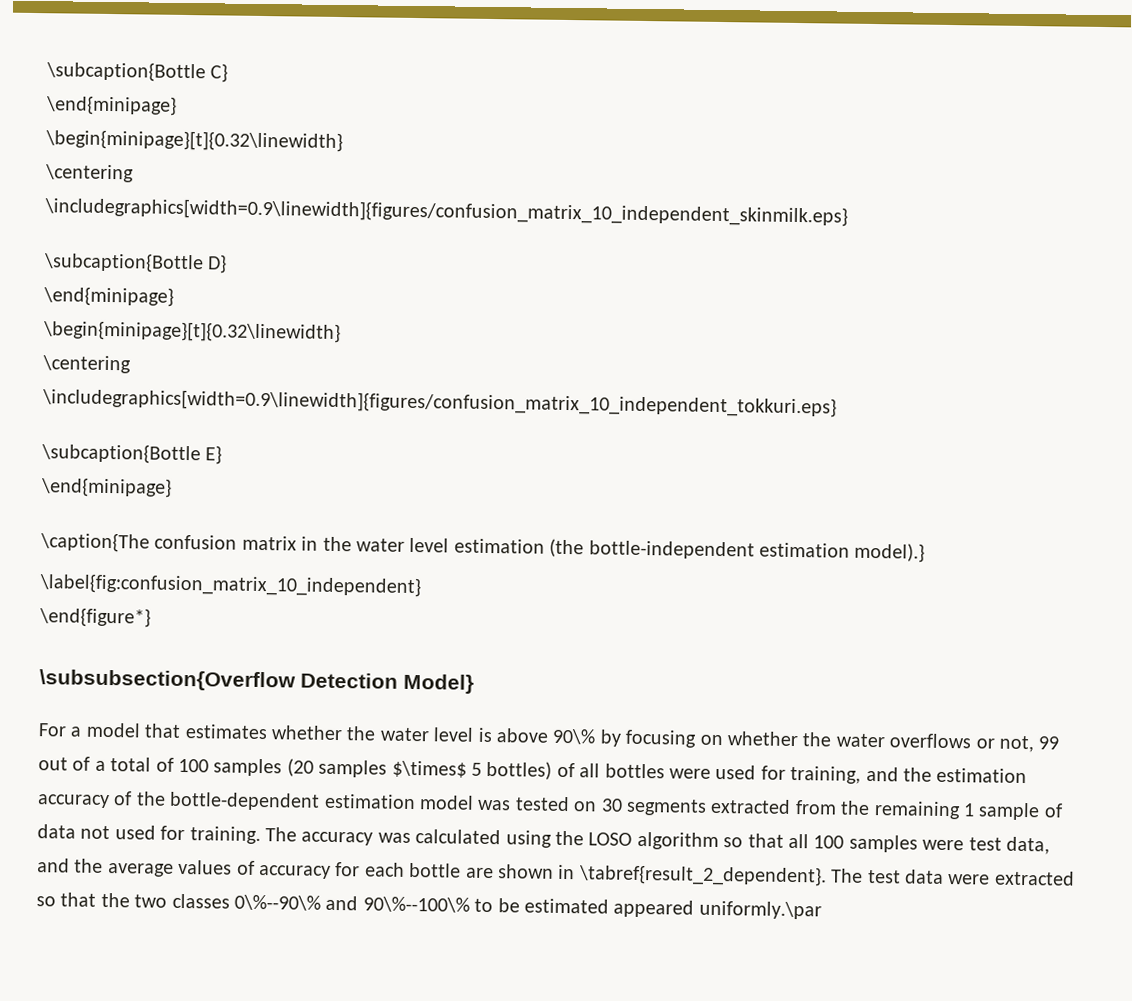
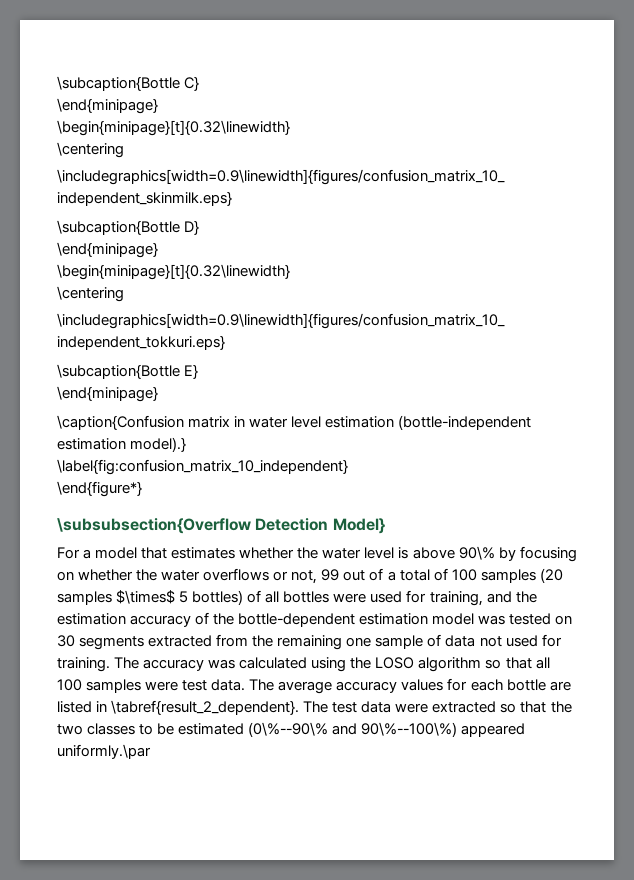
- \caption{The confusion matrix in the water level estimation (the bottle-independent estimation model).}
+ \caption{Confusion matrix in water level estimation (bottle-independent estimation model).}
- For a model that estimates whether the water level is above 90\% by focusing on whether the water overflows or not, 99 out of a total of 100 samples (20 samples $\times$ 5 bottles) of all bottles were used for training, and the estimation accuracy of the bottle-dependent estimation model was tested on 30 segments extracted from the remaining 1 sample of data not used for training.
+ For a model that estimates whether the water level is above 90\% by focusing on whether the water overflows or not, 99 out of a total of 100 samples (20 samples $\times$ 5 bottles) of all bottles were used for training, and the estimation accuracy of the bottle-dependent estimation model was tested on 30 segments extracted from the remaining one sample of data not used for training.
- The accuracy was calculated using the LOSO algorithm so that all 100 samples were test data, and the average values of accuracy for each bottle are shown in \tabref{result_2_dependent}.
+ The accuracy was calculated using the LOSO algorithm so that all 100 samples were test data. The average accuracy values for each bottle are listed in \tabref{result_2_dependent}.
- The test data were extracted so that the two classes 0\%--90\% and 90\%--100\% to be estimated appeared uniformly.\par
+ The test data were extracted so that the two classes to be estimated (0\%--90\% and 90\%--100\%) appeared uniformly.\par

